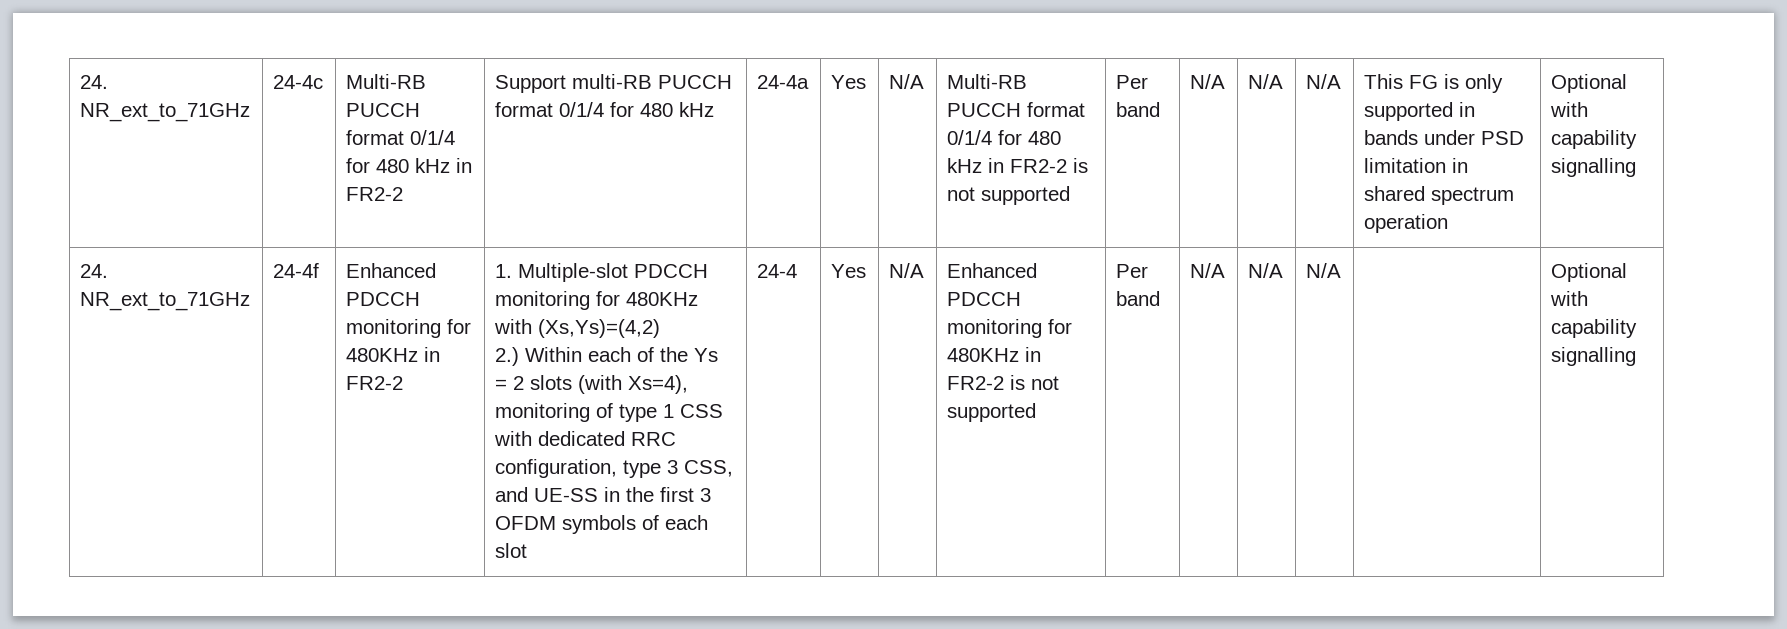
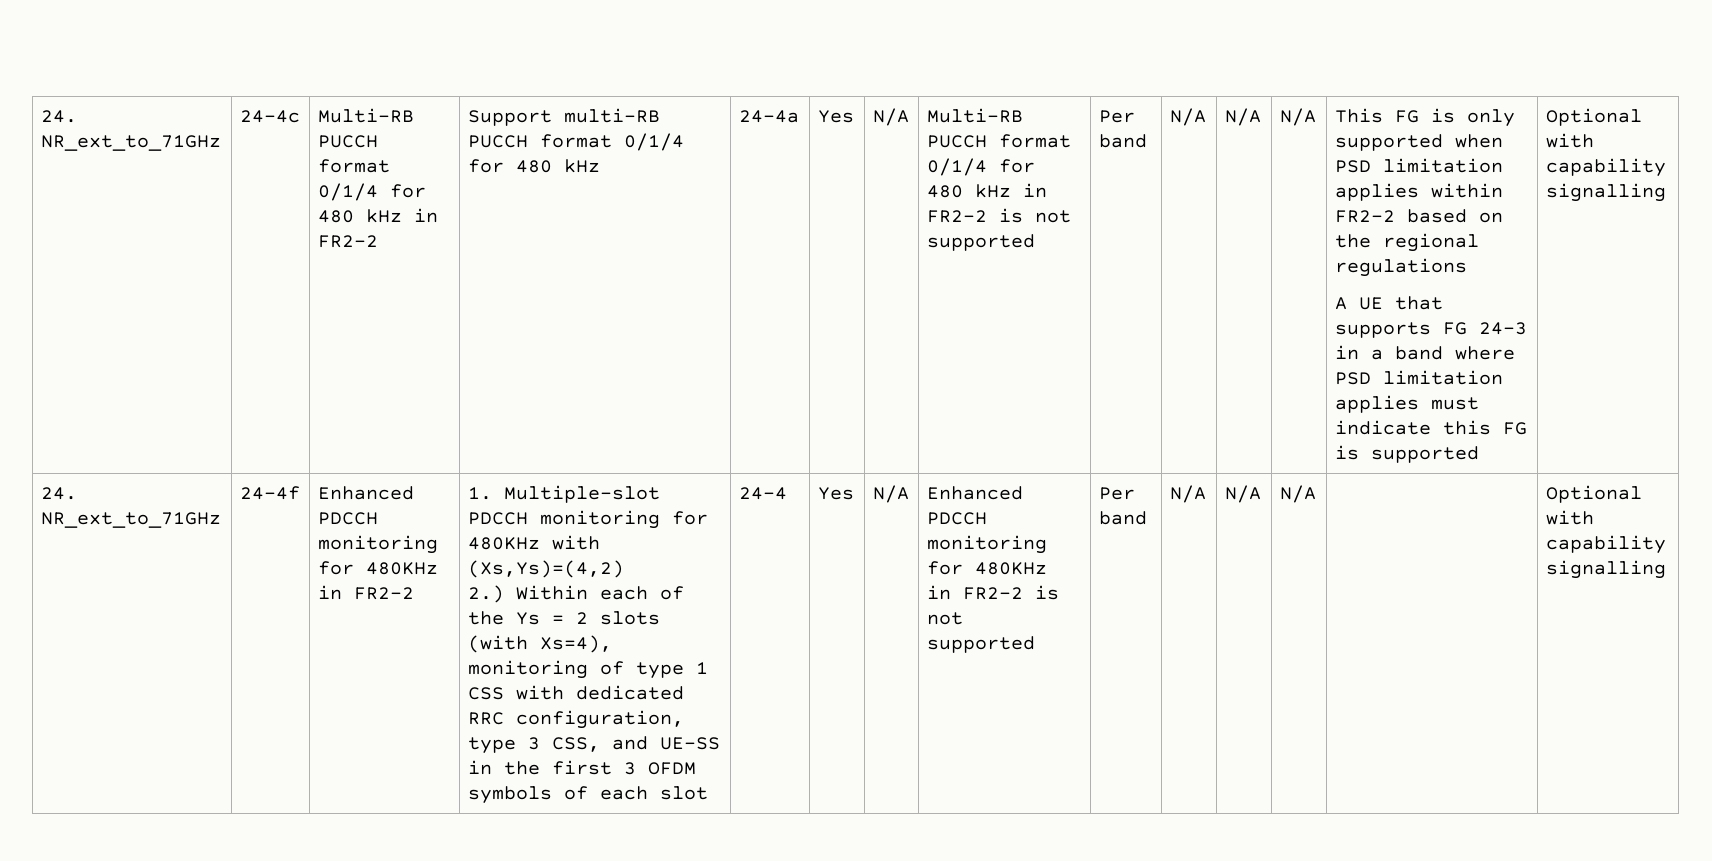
- This FG is only supported in bands under PSD limitation in shared spectrum operation
+ This FG is only supported when PSD limitation applies within FR2-2 based on the regional regulations
+ A UE that supports FG 24-3 in a band where PSD limitation applies must indicate this FG is supported

